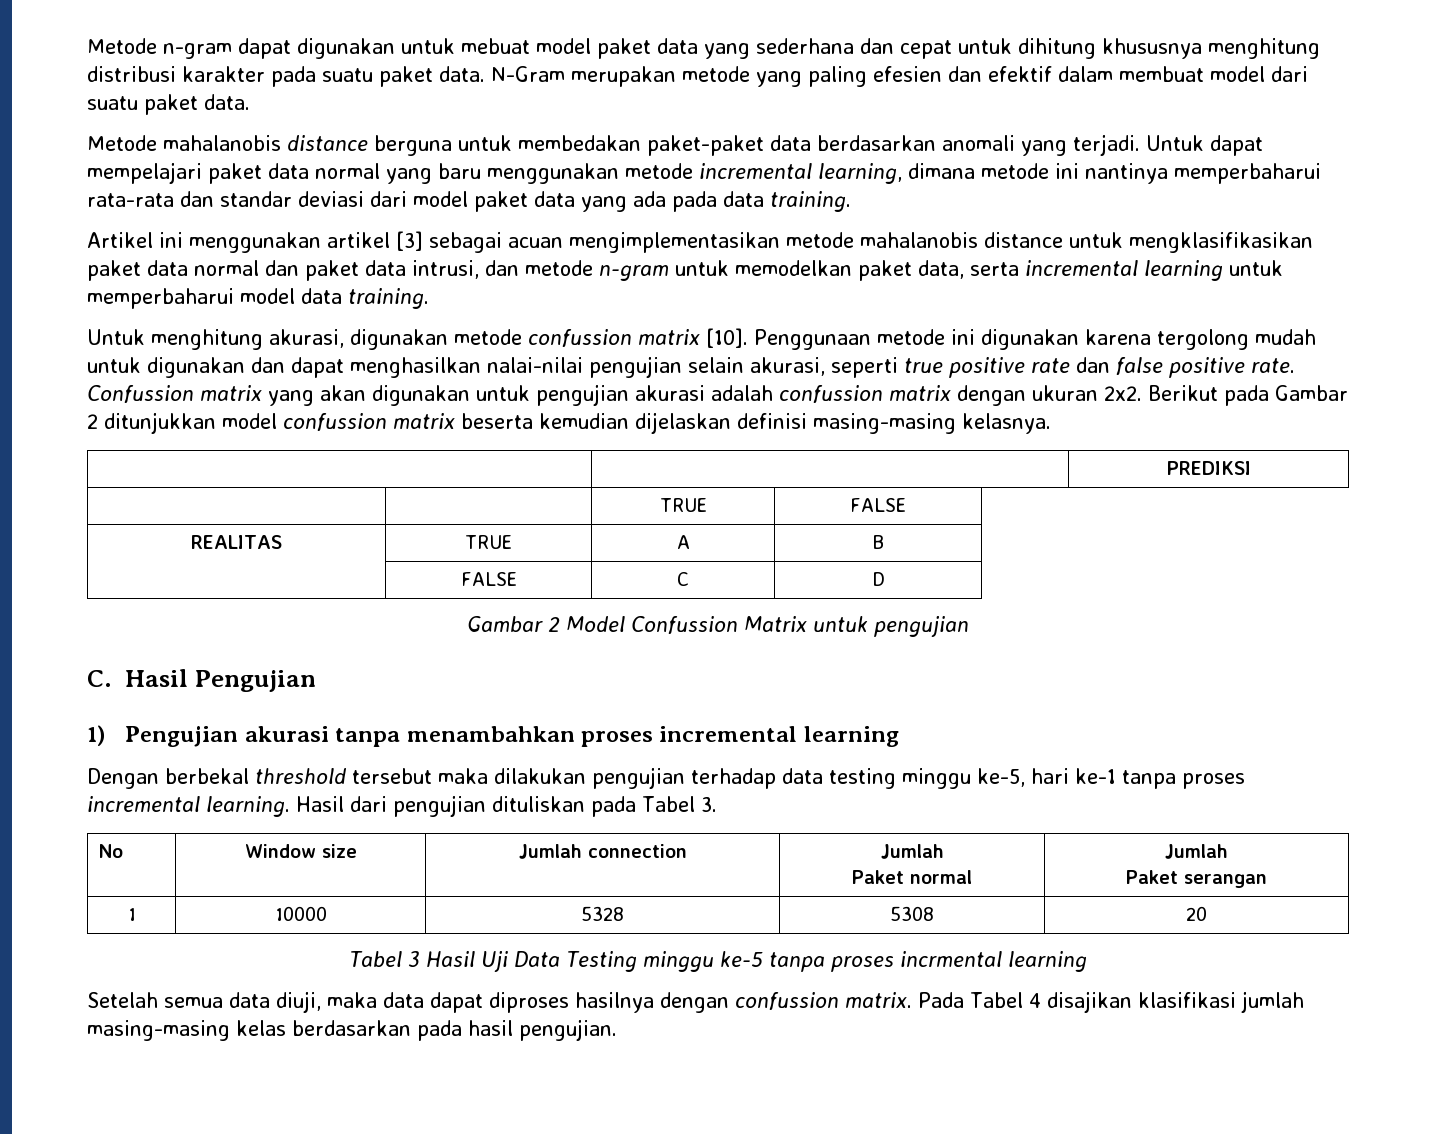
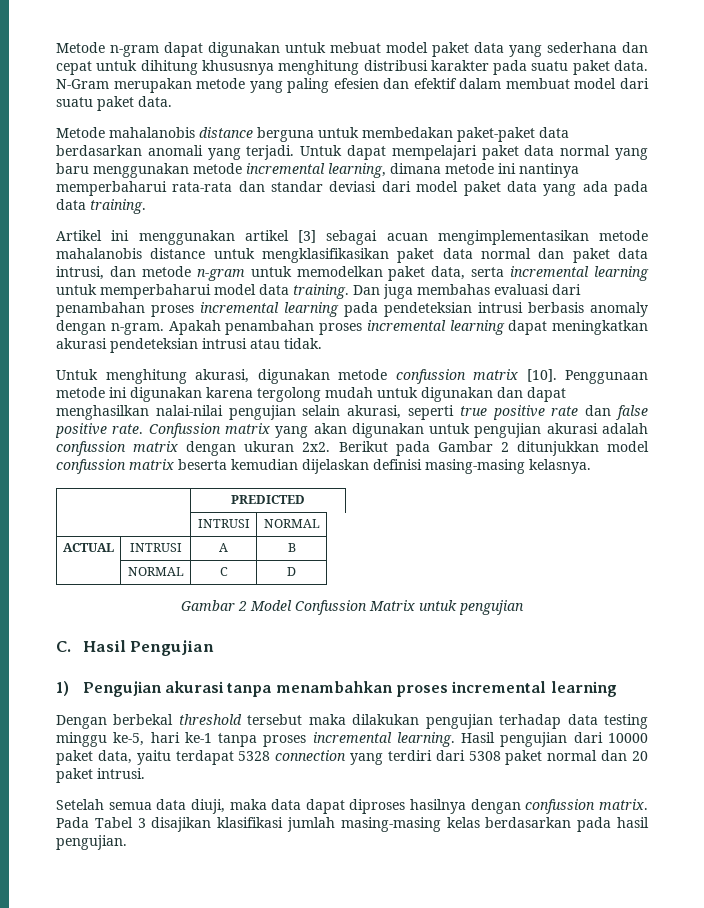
+ Dan juga membahas evaluasi dari penambahan proses incremental learning pada pendeteksian intrusi berbasis anomaly dengan n-gram. Apakah penambahan proses incremental learning dapat meningkatkan akurasi pendeteksian intrusi atau tidak.
- | | PREDIKSI
- | | TRUE | FALSE
- REALITAS | TRUE | A | B
+ | PREDICTED
+ | INTRUSI | NORMAL
+ ACTUAL | INTRUSI | A | B
- | FALSE | C | D
+ | NORMAL | C | D
- Hasil dari pengujian dituliskan pada Tabel 3.
- No | Window size | Jumlah connection | Jumlah
- Paket normal | Jumlah
- Paket serangan
- 1 | 10000 | 5328 | 5308 | 20
- Tabel 3 Hasil Uji Data Testing minggu ke-5 tanpa proses incrmental learning
+ Hasil pengujian dari 10000 paket data, yaitu terdapat 5328 connection yang terdiri dari 5308 paket normal dan 20 paket intrusi.
- Pada Tabel 4 disajikan klasifikasi jumlah masing-masing kelas berdasarkan pada hasil pengujian.
+ Pada Tabel 3 disajikan klasifikasi jumlah masing-masing kelas berdasarkan pada hasil pengujian.

